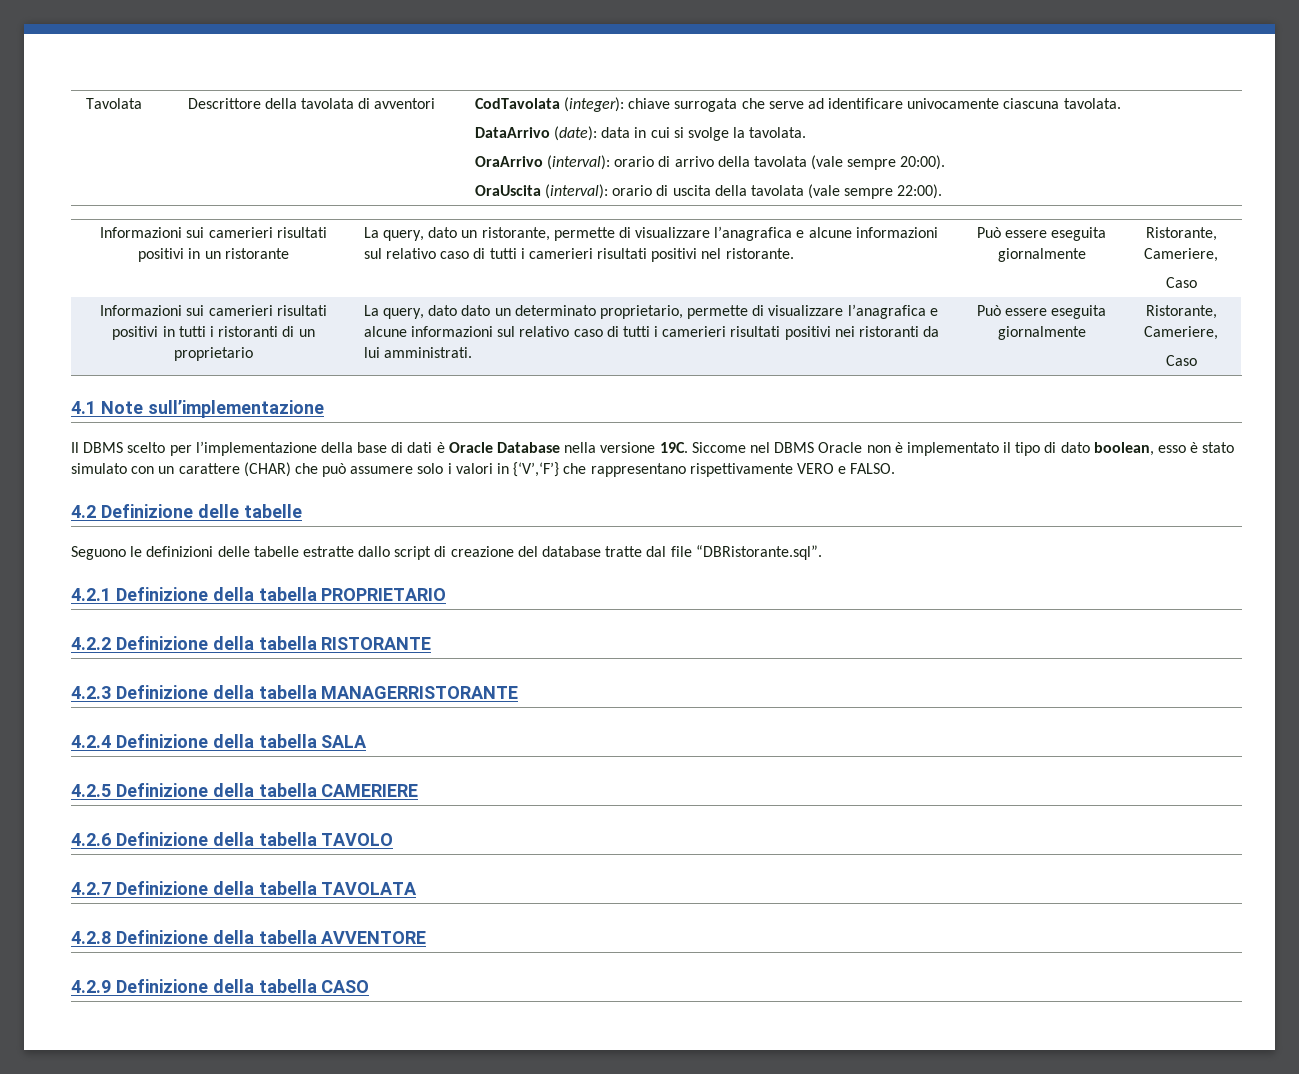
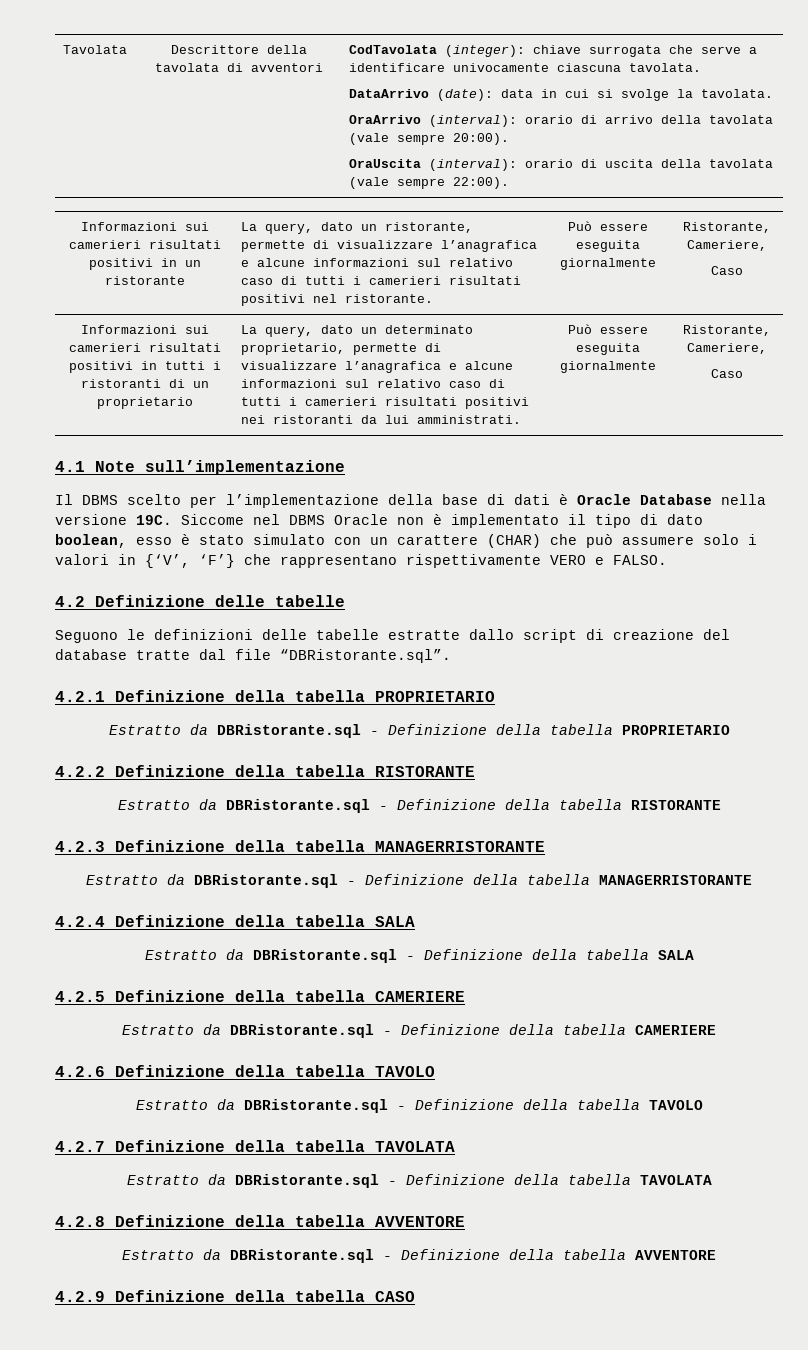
- CodTavolata (integer): chiave surrogata che serve ad identificare univocamente ciascuna tavolata.
+ CodTavolata (integer): chiave surrogata che serve a identificare univocamente ciascuna tavolata.
- La query, dato dato un determinato proprietario, permette di visualizzare l’anagrafica e alcune informazioni sul relativo caso di tutti i camerieri risultati positivi nei ristoranti da lui amministrati.
+ La query, dato un determinato proprietario, permette di visualizzare l’anagrafica e alcune informazioni sul relativo caso di tutti i camerieri risultati positivi nei ristoranti da lui amministrati.
- Siccome nel DBMS Oracle non è implementato il tipo di dato boolean, esso è stato simulato con un carattere (CHAR) che può assumere solo i valori in {‘V’,‘F’} che rappresentano rispettivamente VERO e FALSO.
+ Siccome nel DBMS Oracle non è implementato il tipo di dato boolean, esso è stato simulato con un carattere (CHAR) che può assumere solo i valori in {‘V’, ‘F’} che rappresentano rispettivamente VERO e FALSO.
+ Estratto da DBRistorante.sql - Definizione della tabella PROPRIETARIO
+ Estratto da DBRistorante.sql - Definizione della tabella RISTORANTE
+ Estratto da DBRistorante.sql - Definizione della tabella MANAGERRISTORANTE
+ Estratto da DBRistorante.sql - Definizione della tabella SALA
+ Estratto da DBRistorante.sql - Definizione della tabella CAMERIERE
+ Estratto da DBRistorante.sql - Definizione della tabella TAVOLO
+ Estratto da DBRistorante.sql - Definizione della tabella TAVOLATA
+ Estratto da DBRistorante.sql - Definizione della tabella AVVENTORE

